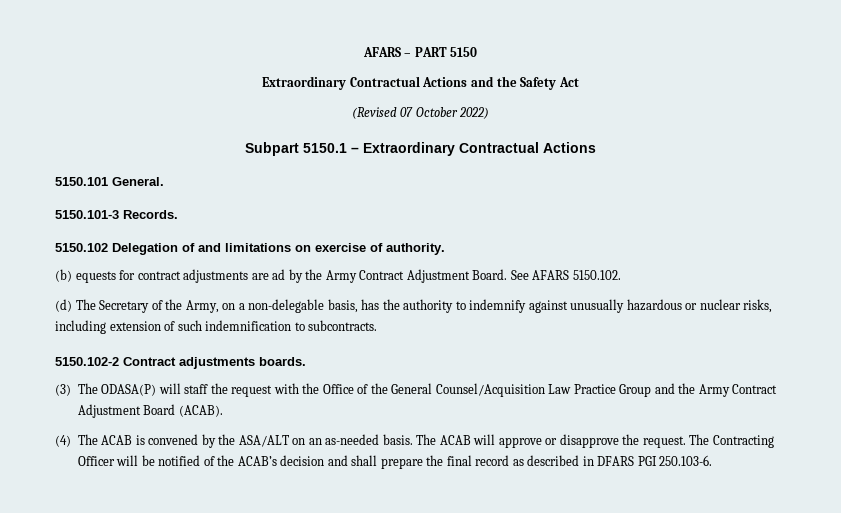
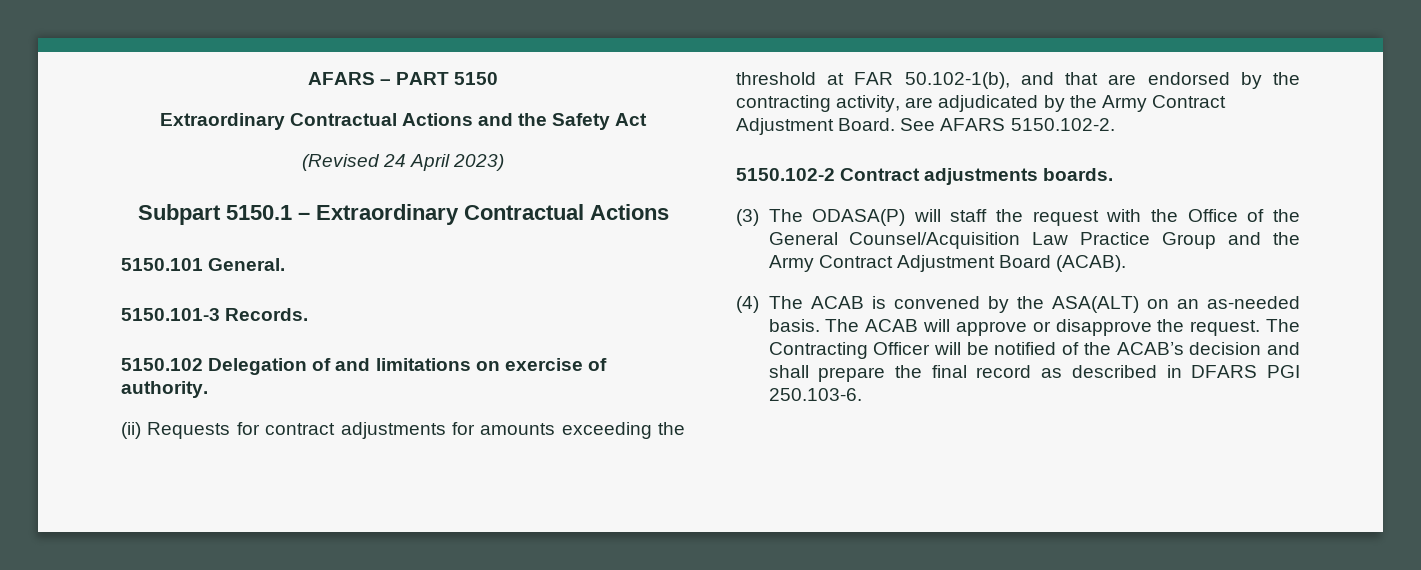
- (Revised 07 October 2022)
+ (Revised 24 April 2023)
- (b) equests for contract adjustments are ad by the Army Contract Adjustment Board.
+ (ii) Requests for contract adjustments for amounts exceeding the threshold at FAR 50.102-1(b), and that are endorsed by the contracting activity, are adjudicated by the Army Contract Adjustment Board.
- See AFARS 5150.102.
- (d) The Secretary of the Army, on a non-delegable basis, has the authority to indemnify against unusually hazardous or nuclear risks, including extension of such indemnification to subcontracts.
+ See AFARS 5150.102-2.
- (4) The ACAB is convened by the ASA/ALT on an as-needed basis.
+ (4) The ACAB is convened by the ASA(ALT) on an as-needed basis.

